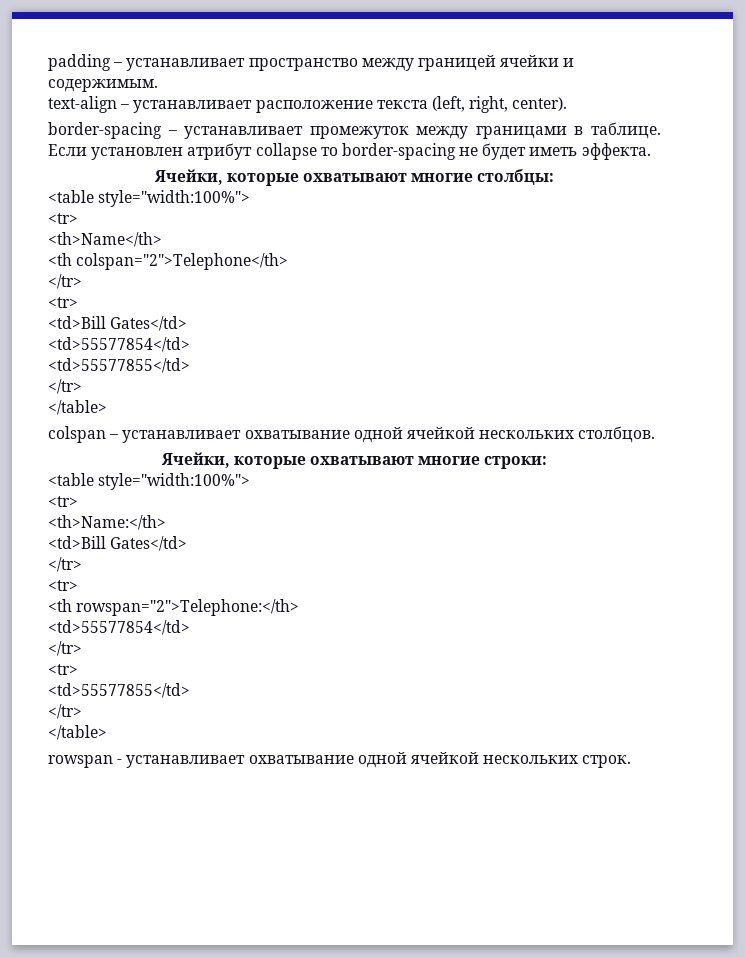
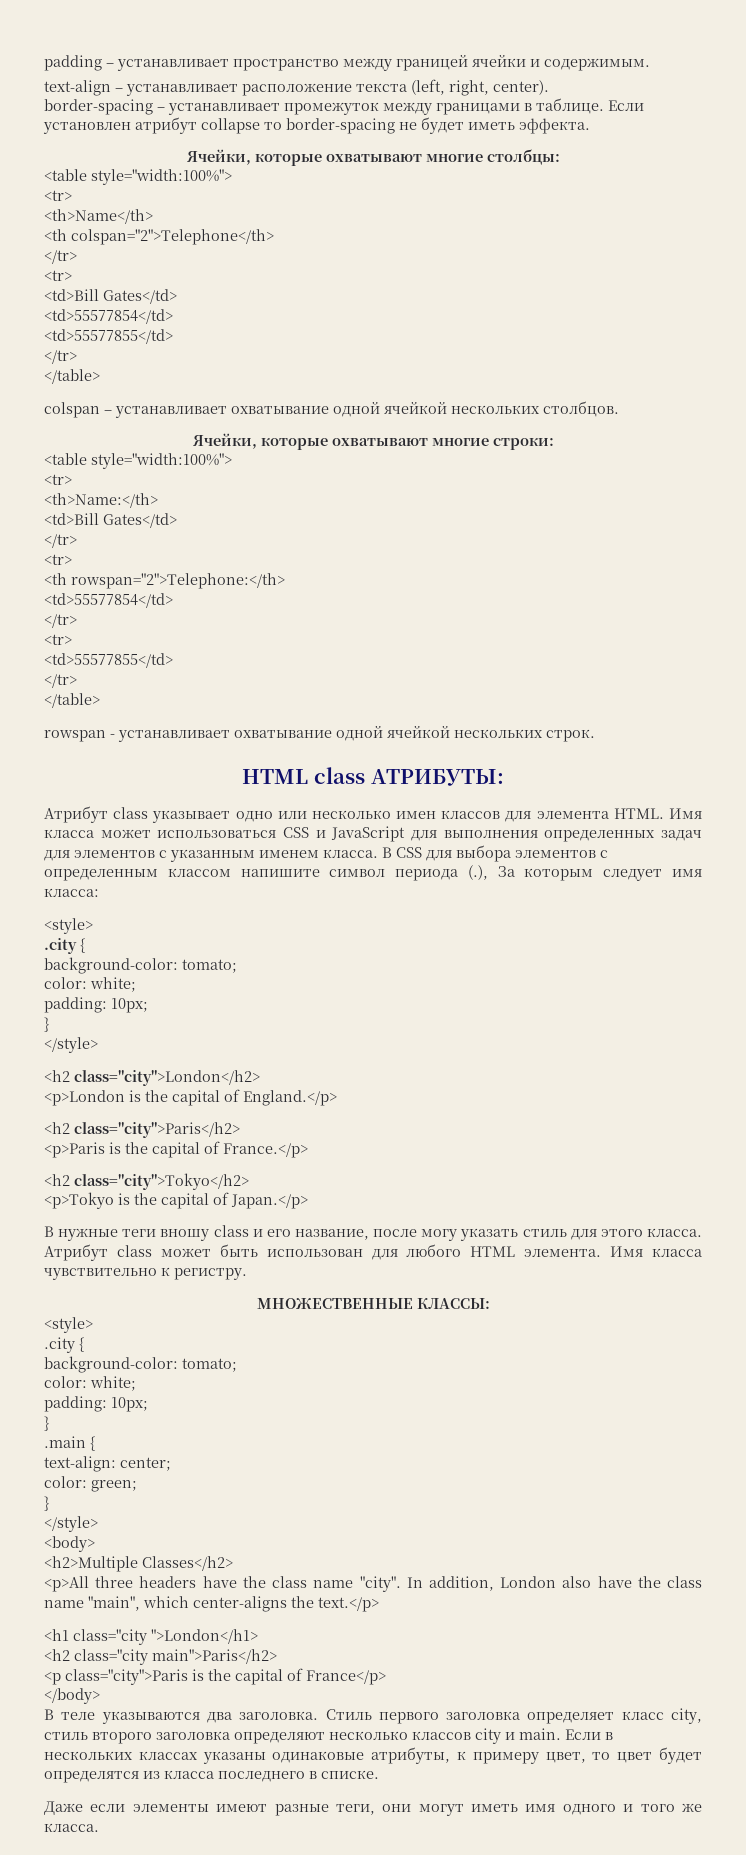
+ HTML class АТРИБУТЫ:
+ Атрибут class указывает одно или несколько имен классов для элемента HTML. Имя класса может использоваться CSS и JavaScript для выполнения определенных задач для элементов с указанным именем класса. В CSS для выбора элементов с определенным классом напишите символ периода (.), За которым следует имя класса:
+ <style>
+ .city {
+ background-color: tomato;
+ color: white;
+ padding: 10px;
+ }
+ </style>
+ <h2 class="city">London</h2>
+ <p>London is the capital of England.</p>
+ <h2 class="city">Paris</h2>
+ <p>Paris is the capital of France.</p>
+ <h2 class="city">Tokyo</h2>
+ <p>Tokyo is the capital of Japan.</p>
+ В нужные теги вношу class и его название, после могу указать стиль для этого класса. Атрибут class может быть использован для любого HTML элемента. Имя класса чувствительно к регистру.
+ МНОЖЕСТВЕННЫЕ КЛАССЫ:
+ <style>
+ .city {
+ background-color: tomato;
+ color: white;
+ padding: 10px;
+ }
+ .main {
+ text-align: center;
+ color: green;
+ }
+ </style>
+ <body>
+ <h2>Multiple Classes</h2>
+ <p>All three headers have the class name "city". In addition, London also have the class name "main", which center-aligns the text.</p>
+ <h1 class="city ">London</h1>
+ <h2 class="city main">Paris</h2>
+ <p class="city">Paris is the capital of France</p>
+ </body>
+ В теле указываются два заголовка. Стиль первого заголовка определяет класс city, стиль второго заголовка определяют несколько классов city и main. Если в нескольких классах указаны одинаковые атрибуты, к примеру цвет, то цвет будет определятся из класса последнего в списке.
+ Даже если элементы имеют разные теги, они могут иметь имя одного и того же класса.

